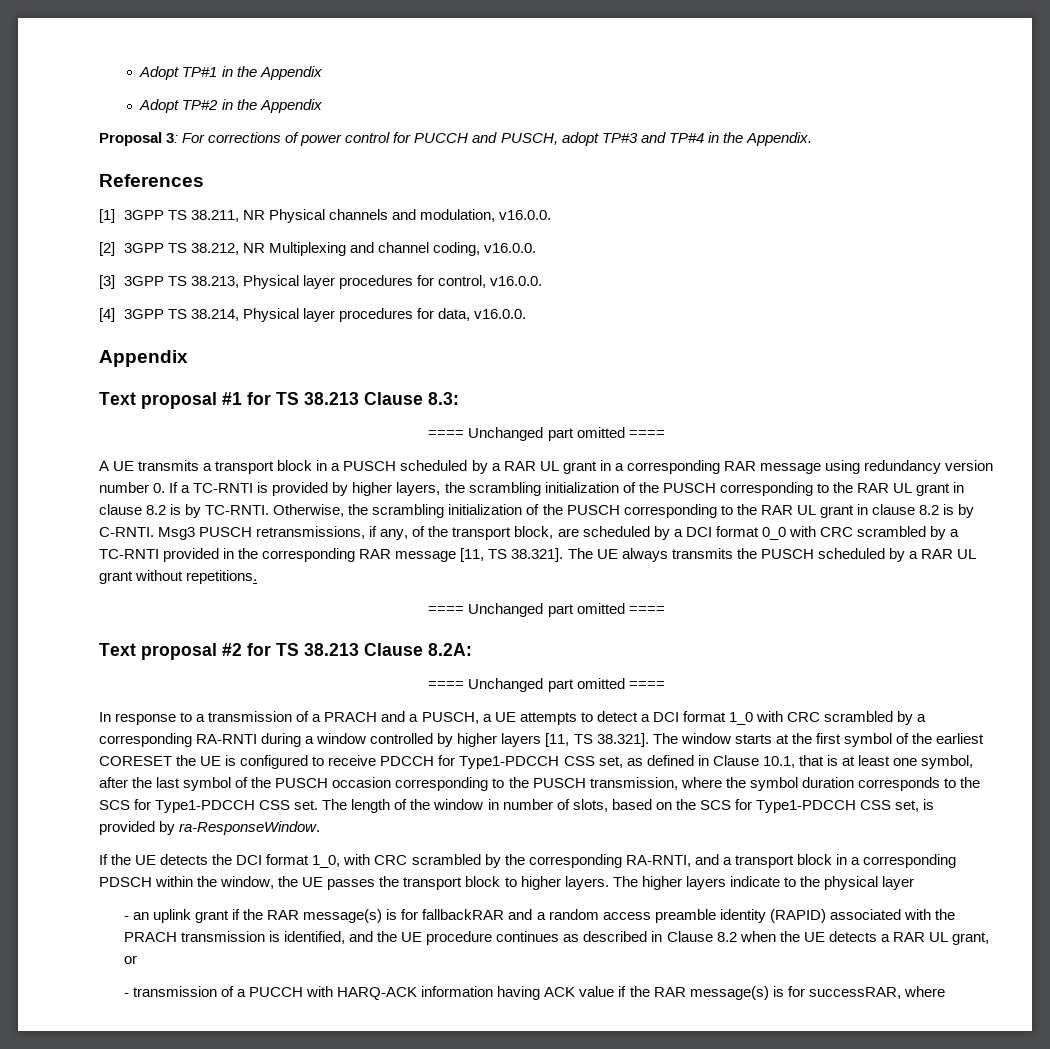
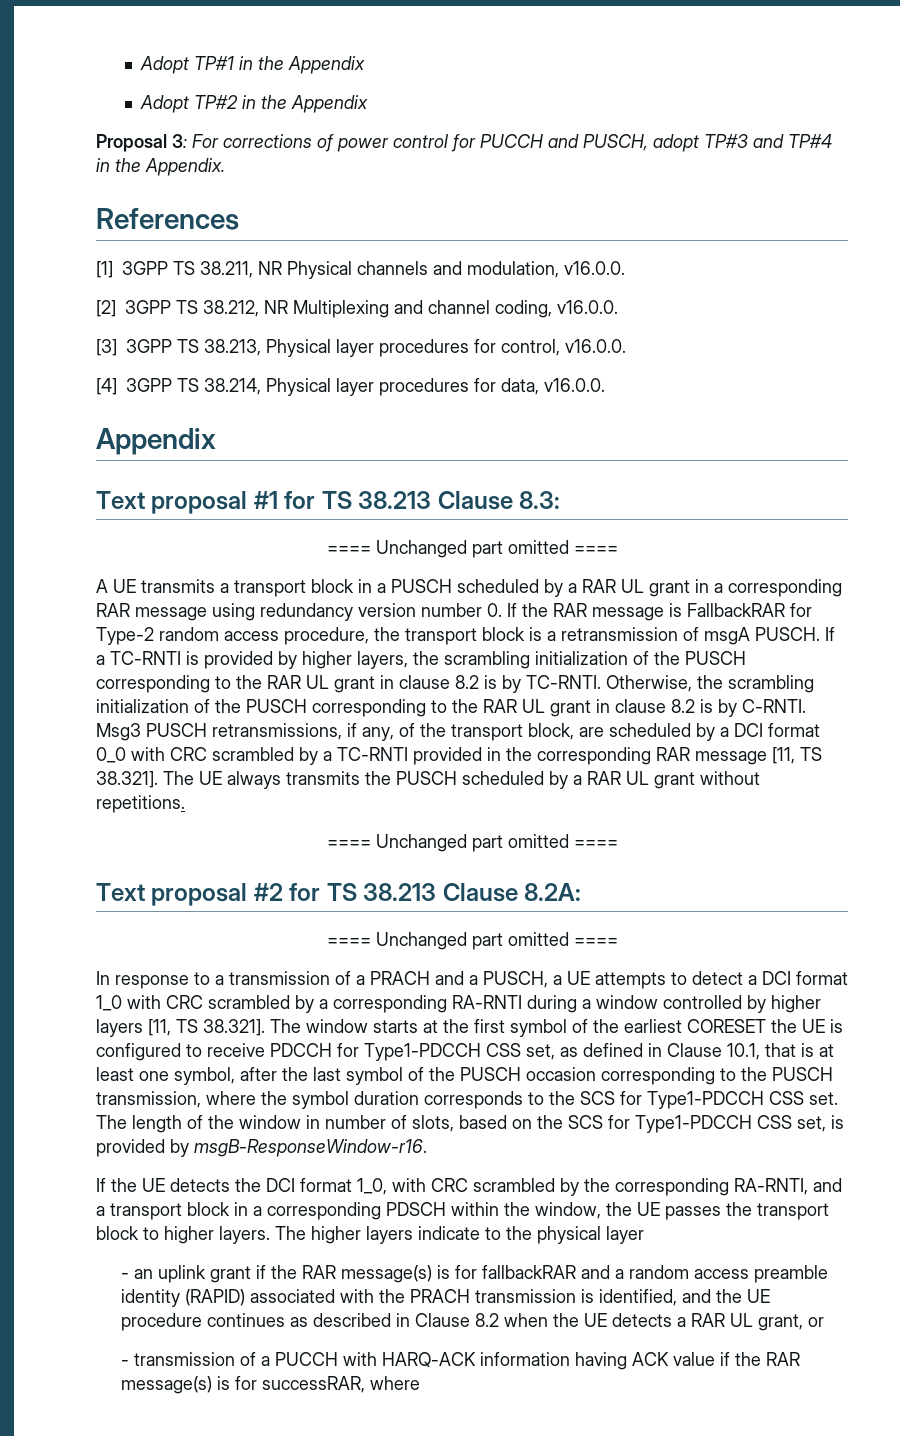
- A UE transmits a transport block in a PUSCH scheduled by a RAR UL grant in a corresponding RAR message using redundancy version number 0. If a TC-RNTI is provided by higher layers, the scrambling initialization of the PUSCH corresponding to the RAR UL grant in clause 8.2 is by TC-RNTI.
+ A UE transmits a transport block in a PUSCH scheduled by a RAR UL grant in a corresponding RAR message using redundancy version number 0. If the RAR message is FallbackRAR for Type-2 random access procedure, the transport block is a retransmission of msgA PUSCH. If a TC-RNTI is provided by higher layers, the scrambling initialization of the PUSCH corresponding to the RAR UL grant in clause 8.2 is by TC-RNTI.
- The length of the window in number of slots, based on the SCS for Type1-PDCCH CSS set, is provided by ra-ResponseWindow.
+ The length of the window in number of slots, based on the SCS for Type1-PDCCH CSS set, is provided by msgB-ResponseWindow-r16.

